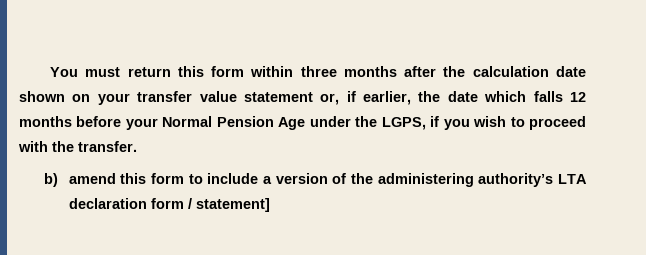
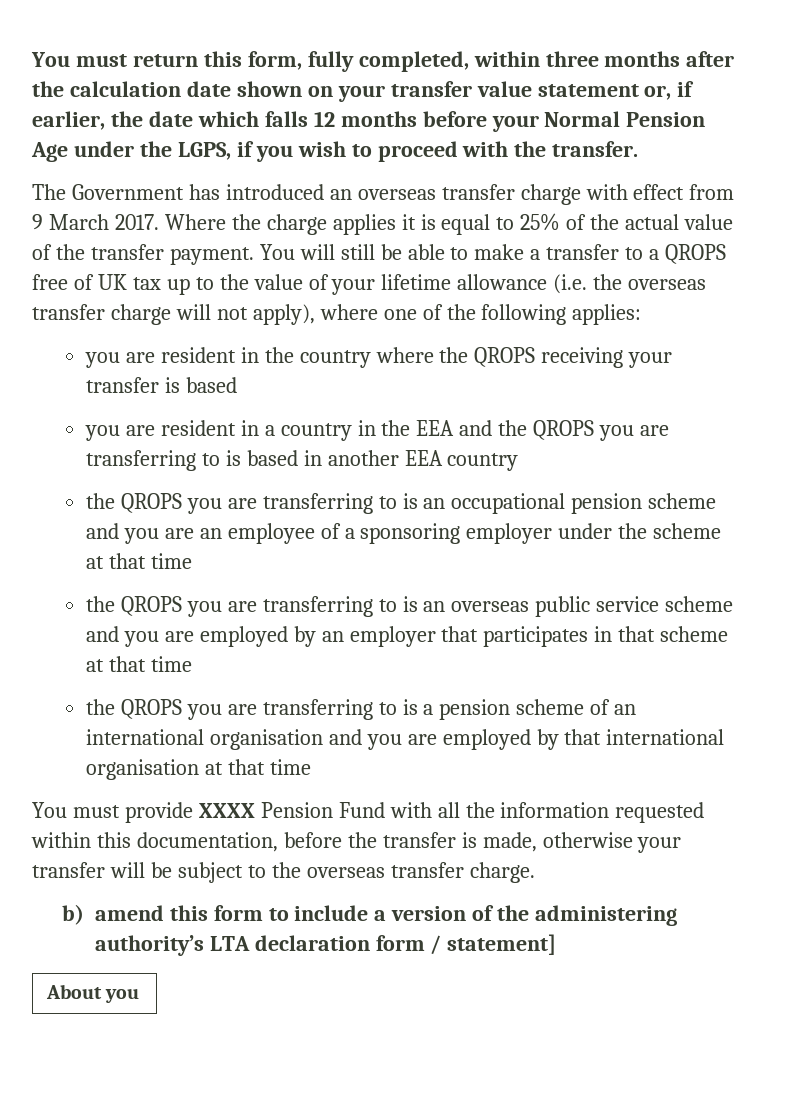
- You must return this form within three months after the calculation date shown on your transfer value statement or, if earlier, the date which falls 12 months before your Normal Pension Age under the LGPS, if you wish to proceed with the transfer.
+ You must return this form, fully completed, within three months after the calculation date shown on your transfer value statement or, if earlier, the date which falls 12 months before your Normal Pension Age under the LGPS, if you wish to proceed with the transfer.
+ The Government has introduced an overseas transfer charge with effect from 9 March 2017. Where the charge applies it is equal to 25% of the actual value of the transfer payment. You will still be able to make a transfer to a QROPS free of UK tax up to the value of your lifetime allowance (i.e. the overseas transfer charge will not apply), where one of the following applies:
+ you are resident in the country where the QROPS receiving your transfer is based
+ you are resident in a country in the EEA and the QROPS you are transferring to is based in another EEA country
+ the QROPS you are transferring to is an occupational pension scheme and you are an employee of a sponsoring employer under the scheme at that time
+ the QROPS you are transferring to is an overseas public service scheme and you are employed by an employer that participates in that scheme at that time
+ the QROPS you are transferring to is a pension scheme of an international organisation and you are employed by that international organisation at that time
+ You must provide XXXX Pension Fund with all the information requested within this documentation, before the transfer is made, otherwise your transfer will be subject to the overseas transfer charge.
+ About you

